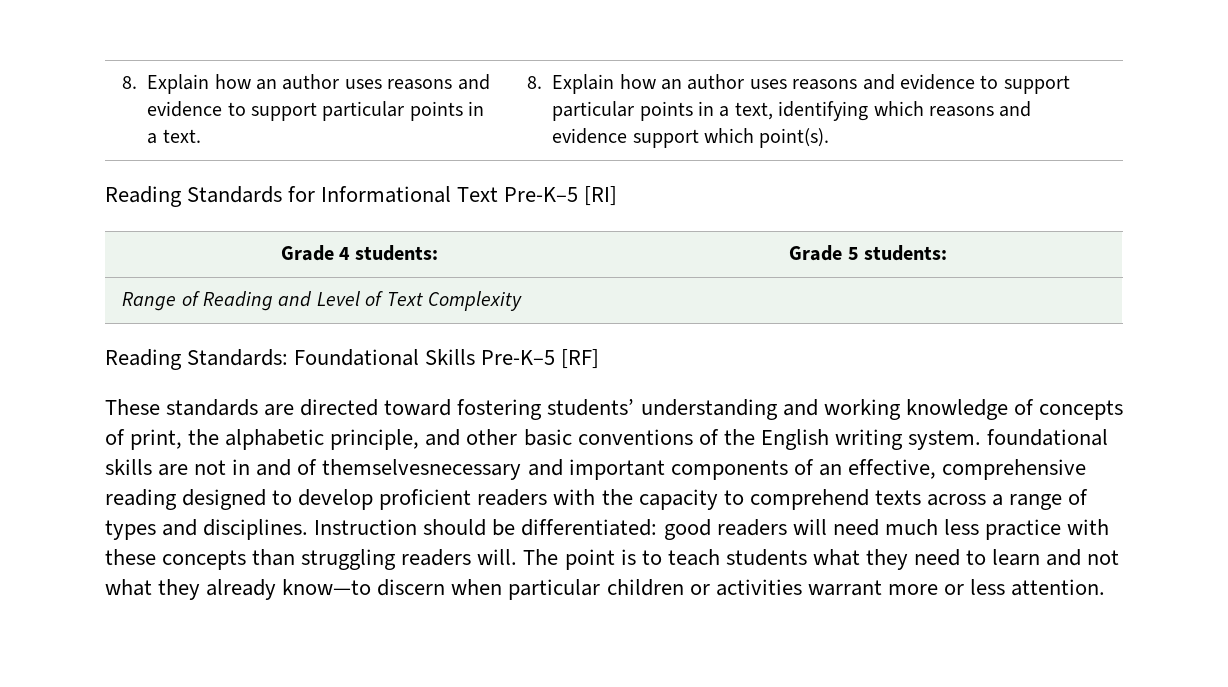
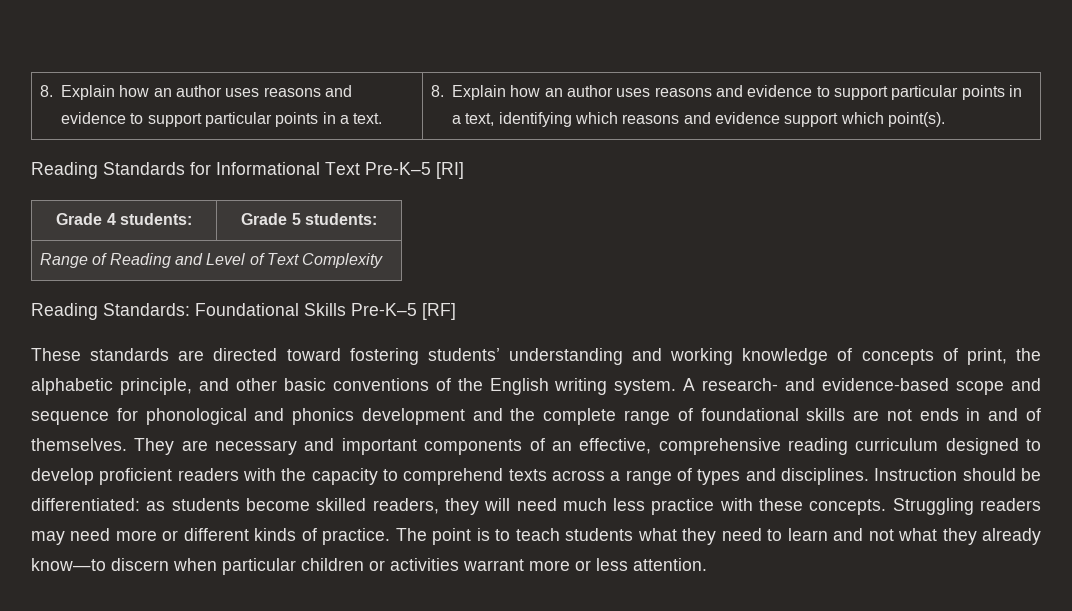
- These standards are directed toward fostering students’ understanding and working knowledge of concepts of print, the alphabetic principle, and other basic conventions of the English writing system. foundational skills are not in and of themselvesnecessary and important components of an effective, comprehensive reading designed to develop proficient readers with the capacity to comprehend texts across a range of types and disciplines.
+ These standards are directed toward fostering students’ understanding and working knowledge of concepts of print, the alphabetic principle, and other basic conventions of the English writing system. A research- and evidence-based scope and sequence for phonological and phonics development and the complete range of foundational skills are not ends in and of themselves. They are necessary and important components of an effective, comprehensive reading curriculum designed to develop proficient readers with the capacity to comprehend texts across a range of types and disciplines.
- Instruction should be differentiated: good readers will need much less practice with these concepts than struggling readers will.
+ Instruction should be differentiated: as students become skilled readers, they will need much less practice with these concepts. Struggling readers may need more or different kinds of practice.

